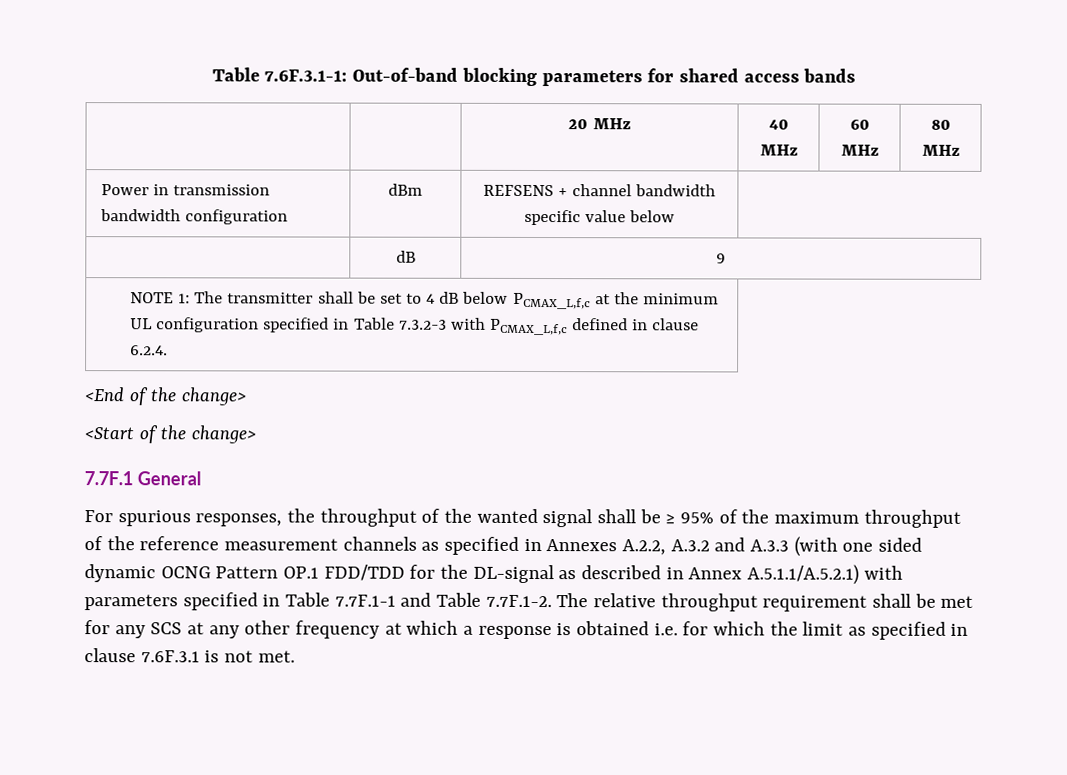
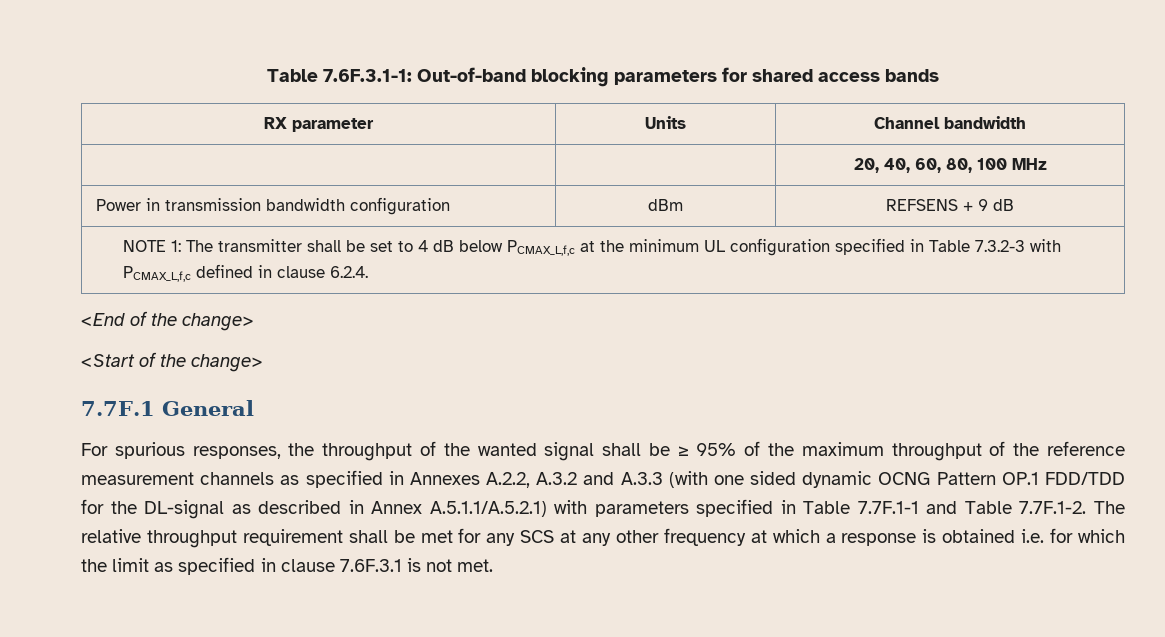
- | | 20 MHz | 40 MHz | 60 MHz | 80 MHz
+ RX parameter | Units | Channel bandwidth
+ | | 20, 40, 60, 80, 100 MHz
- Power in transmission bandwidth configuration | dBm | REFSENS + channel bandwidth specific value below
- | dB | 9
+ Power in transmission bandwidth configuration | dBm | REFSENS + 9 dB

